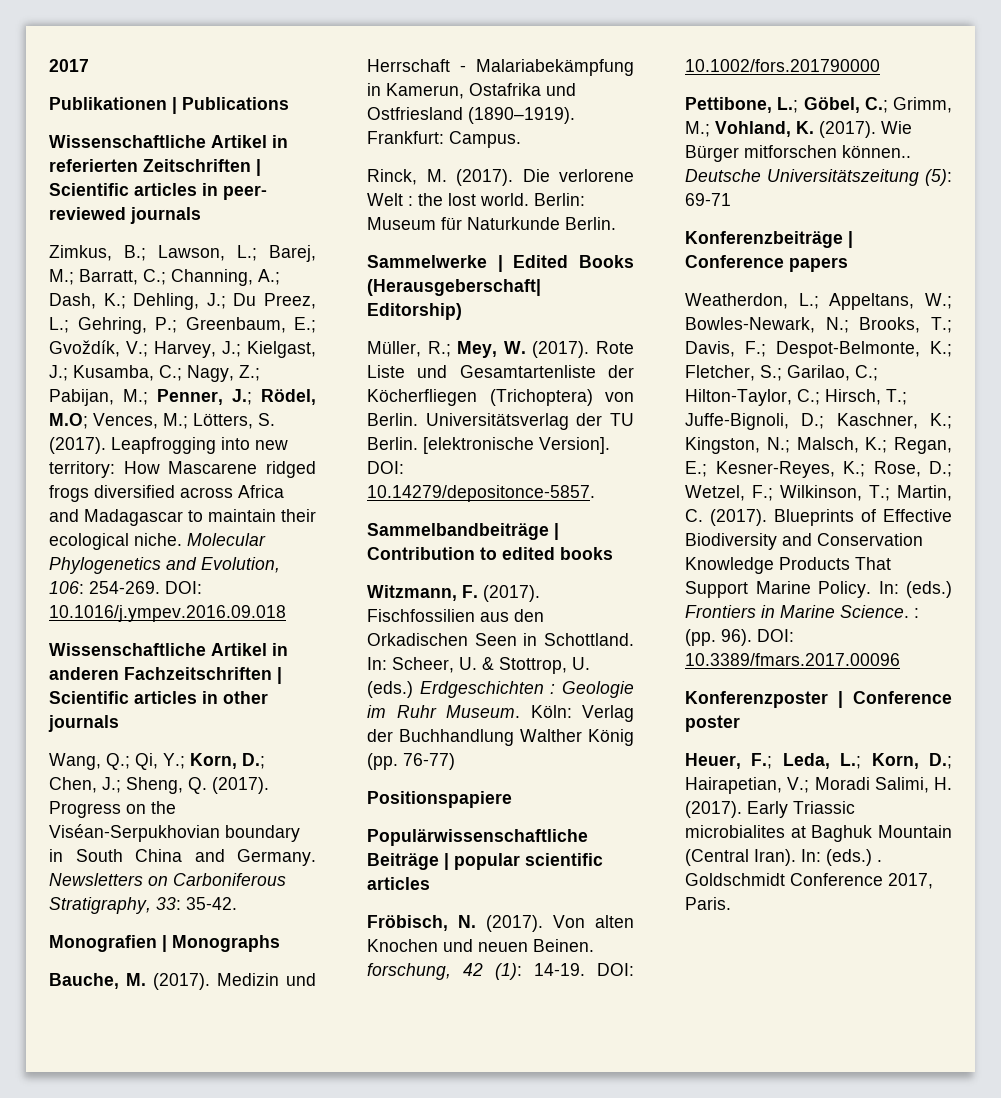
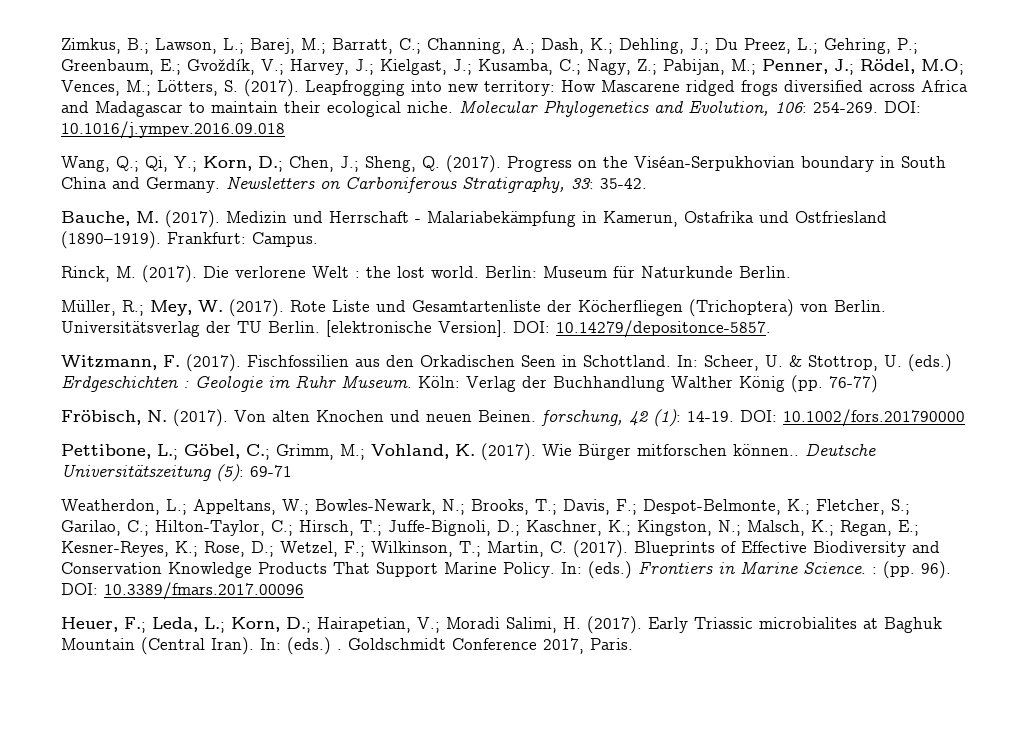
- 2017
- Publikationen | Publications
- Wissenschaftliche Artikel in referierten Zeitschriften | Scientific articles in peer- reviewed journals
- Wissenschaftliche Artikel in anderen Fachzeitschriften | Scientific articles in other journals
- Monografien | Monographs
- Sammelwerke | Edited Books (Herausgeberschaft| Editorship)
- Sammelbandbeiträge | Contribution to edited books
- Positionspapiere
- Populärwissenschaftliche Beiträge | popular scientific articles
- Konferenzbeiträge | Conference papers
- Konferenzposter | Conference poster

